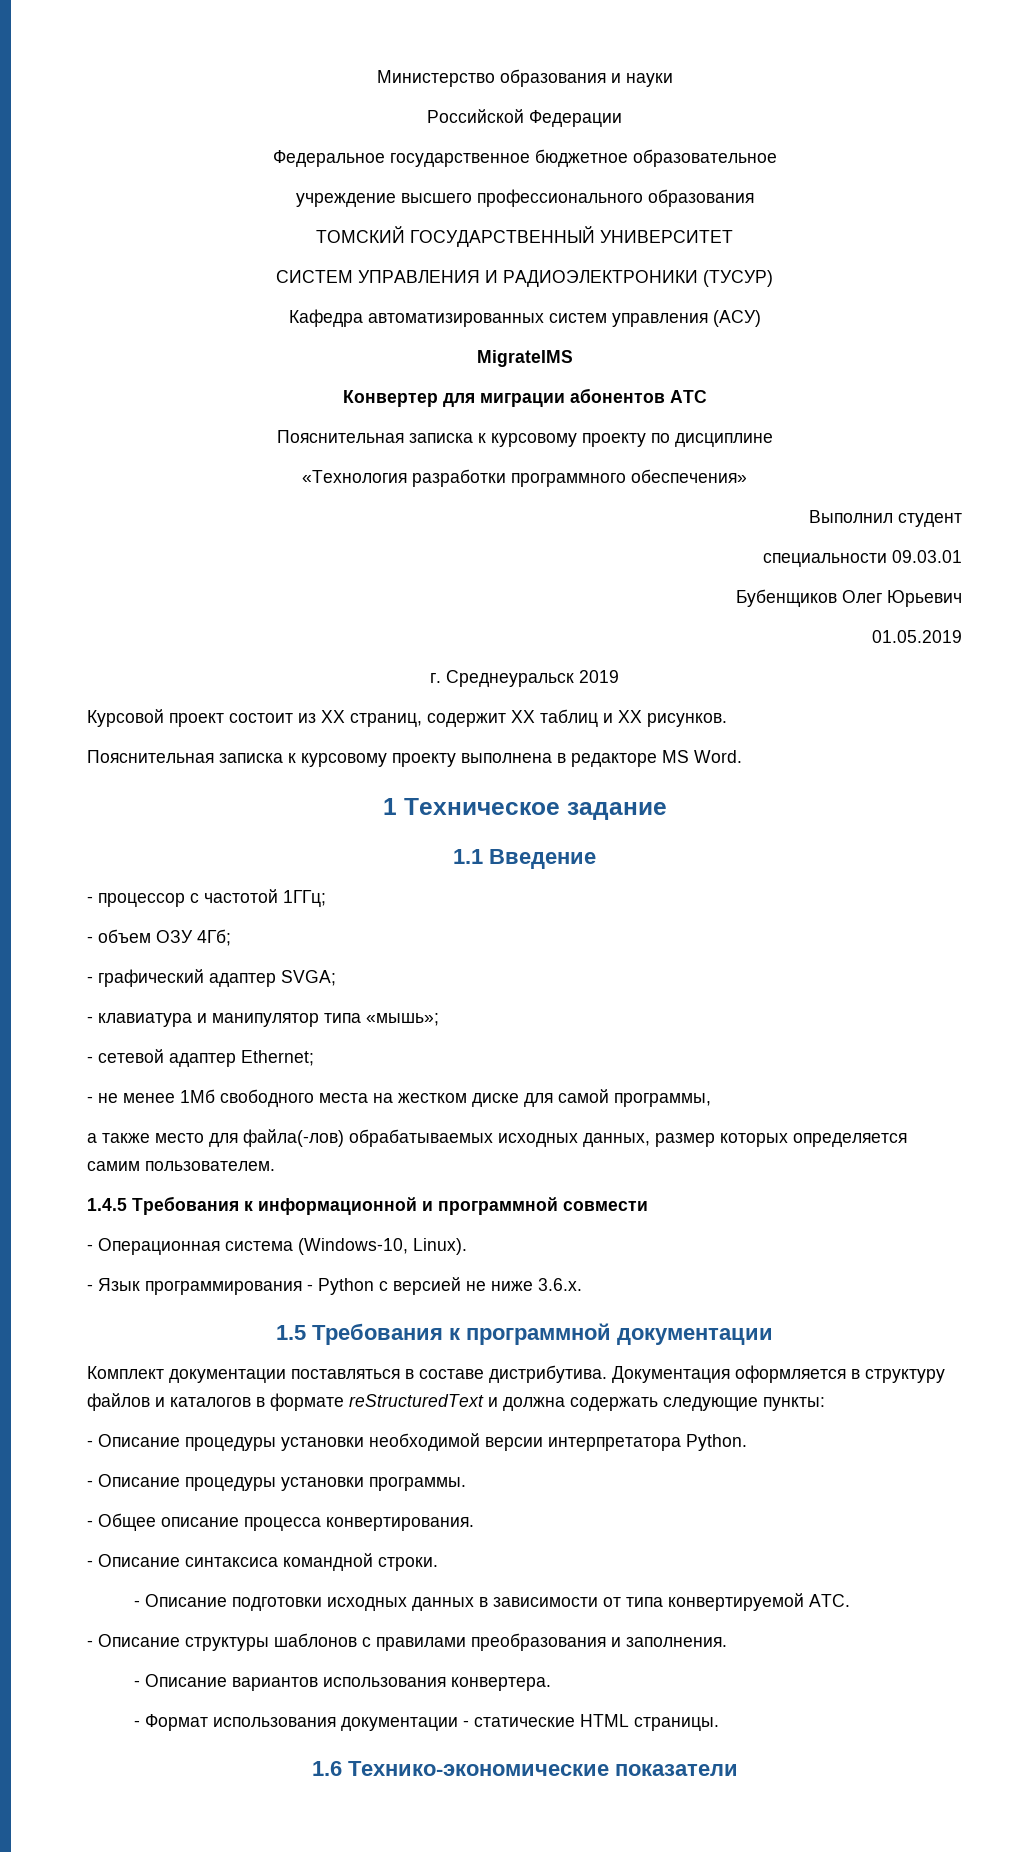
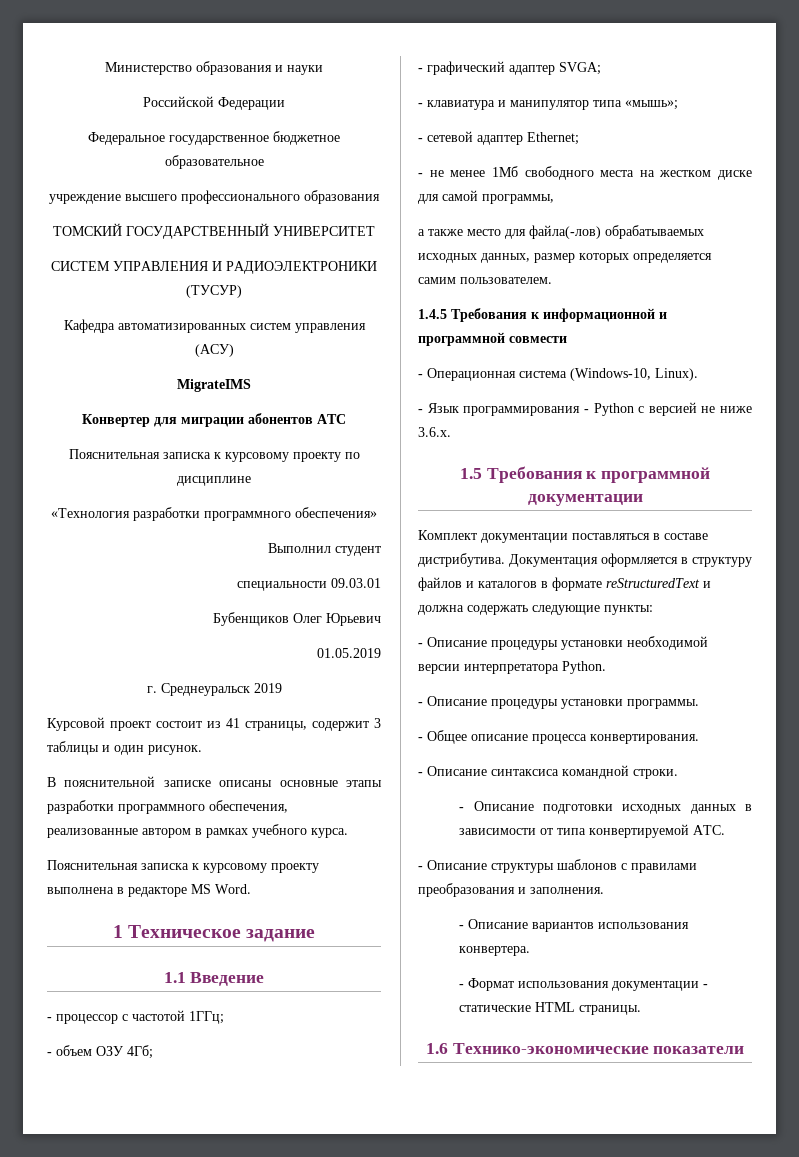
- Курсовой проект состоит из ХХ страниц, содержит ХХ таблиц и ХХ рисунков.
+ Курсовой проект состоит из 41 страницы, содержит 3 таблицы и один рисунок.
+ В пояснительной записке описаны основные этапы разработки программного обеспечения, реализованные автором в рамках учебного курса.

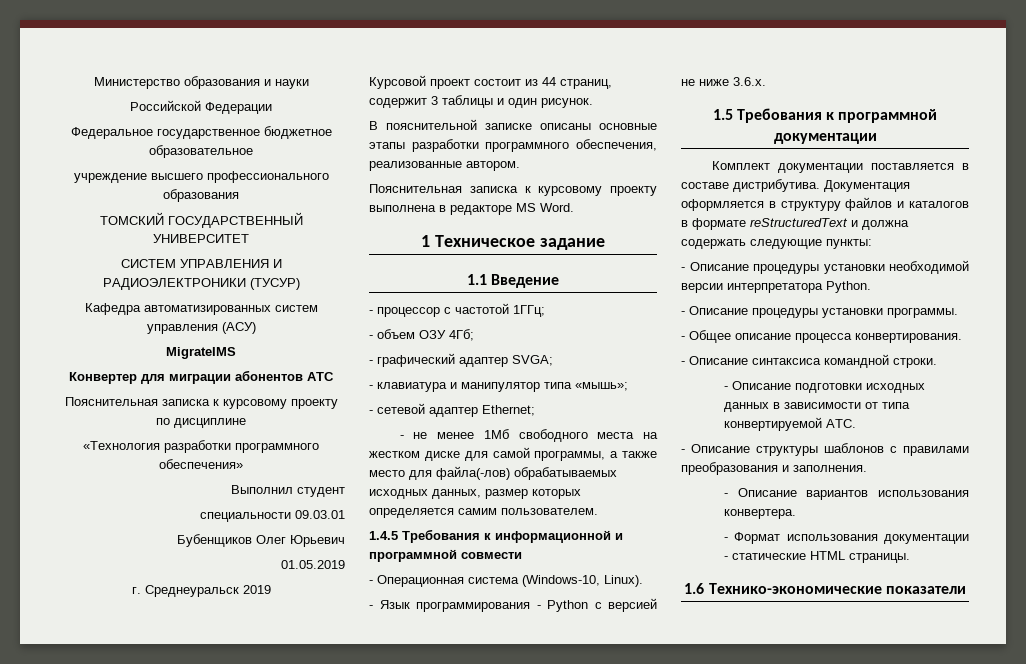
- Курсовой проект состоит из 41 страницы, содержит 3 таблицы и один рисунок.
+ Курсовой проект состоит из 44 страниц, содержит 3 таблицы и один рисунок.
- В пояснительной записке описаны основные этапы разработки программного обеспечения, реализованные автором в рамках учебного курса.
+ В пояснительной записке описаны основные этапы разработки программного обеспечения, реализованные автором.
- - не менее 1Мб свободного места на жестком диске для самой программы,
- а также место для файла(-лов) обрабатываемых исходных данных, размер которых определяется самим пользователем.
+ - не менее 1Мб свободного места на жестком диске для самой программы, а также место для файла(-лов) обрабатываемых исходных данных, размер которых определяется самим пользователем.
- Комплект документации поставляться в составе дистрибутива.
+ Комплект документации поставляется в составе дистрибутива.

